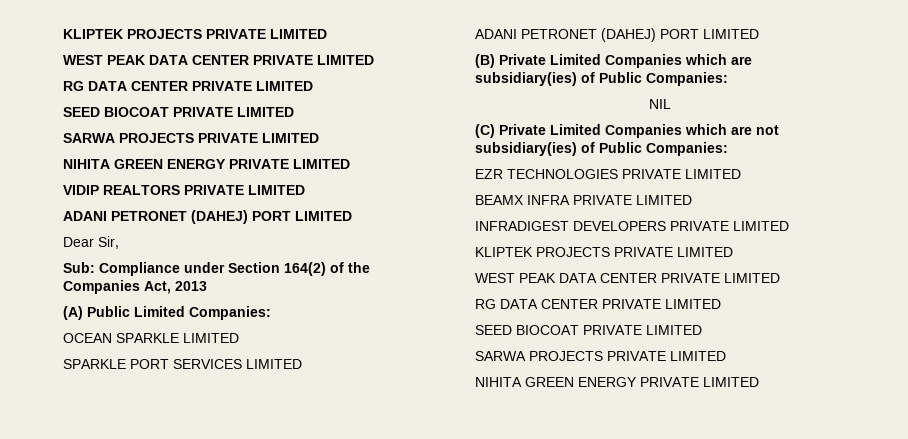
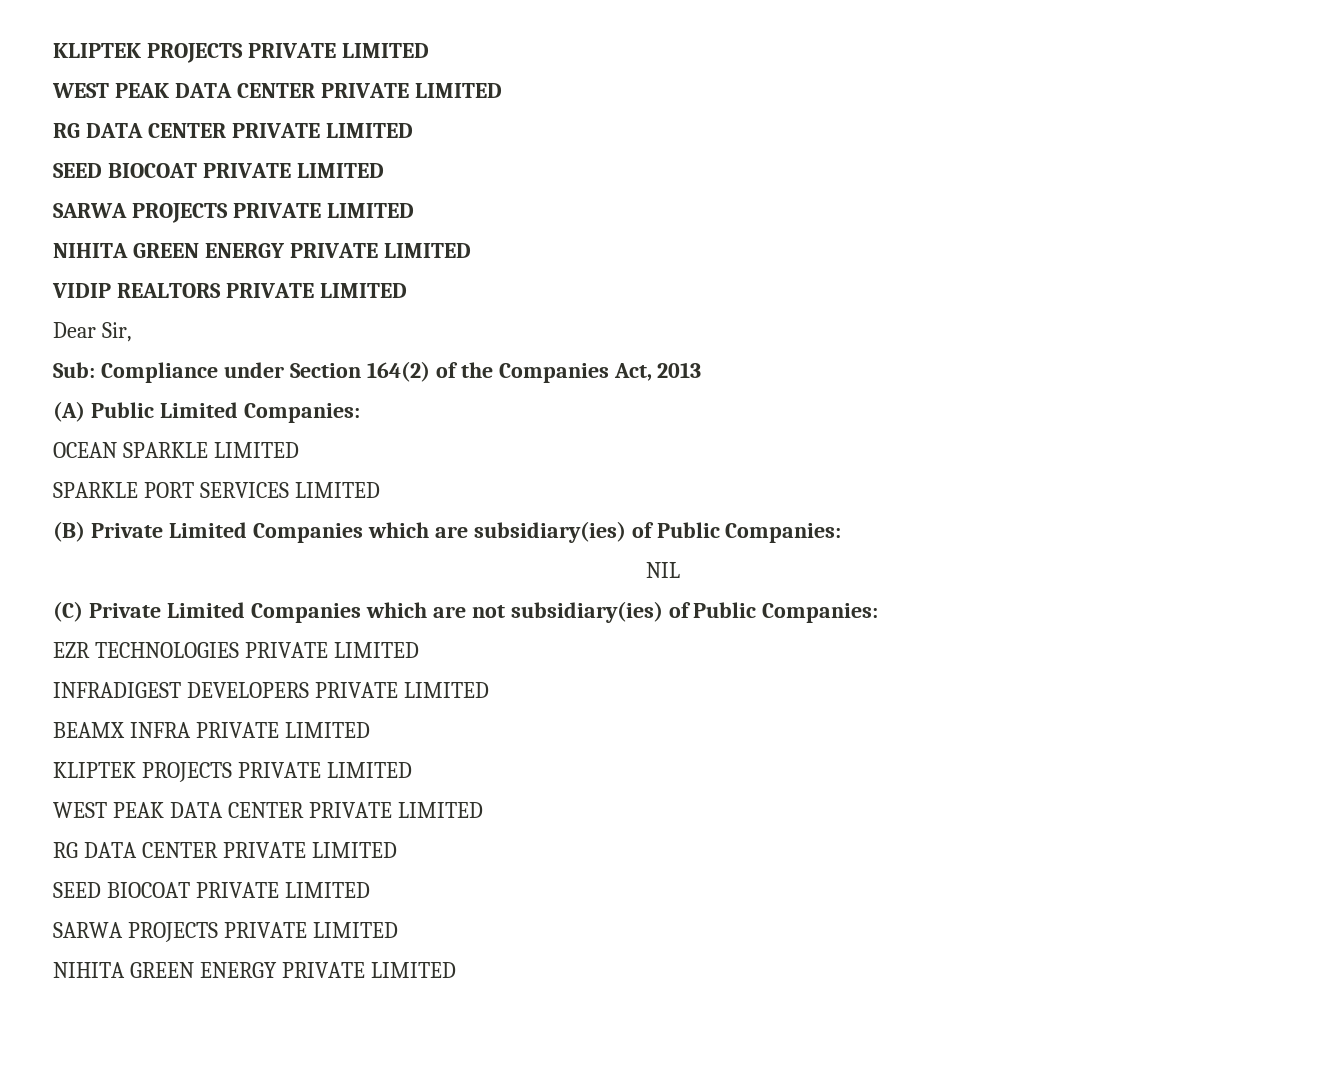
  VIDIP REALTORS PRIVATE LIMITED
- ADANI PETRONET (DAHEJ) PORT LIMITED
  SPARKLE PORT SERVICES LIMITED
- ADANI PETRONET (DAHEJ) PORT LIMITED
+ INFRADIGEST DEVELOPERS PRIVATE LIMITED
  BEAMX INFRA PRIVATE LIMITED
- INFRADIGEST DEVELOPERS PRIVATE LIMITED

